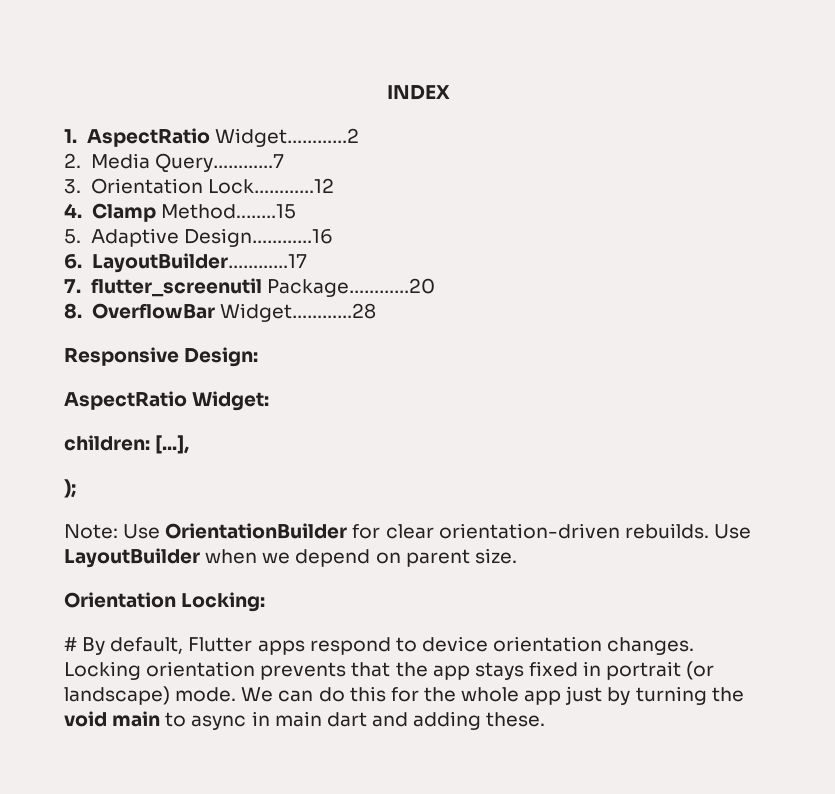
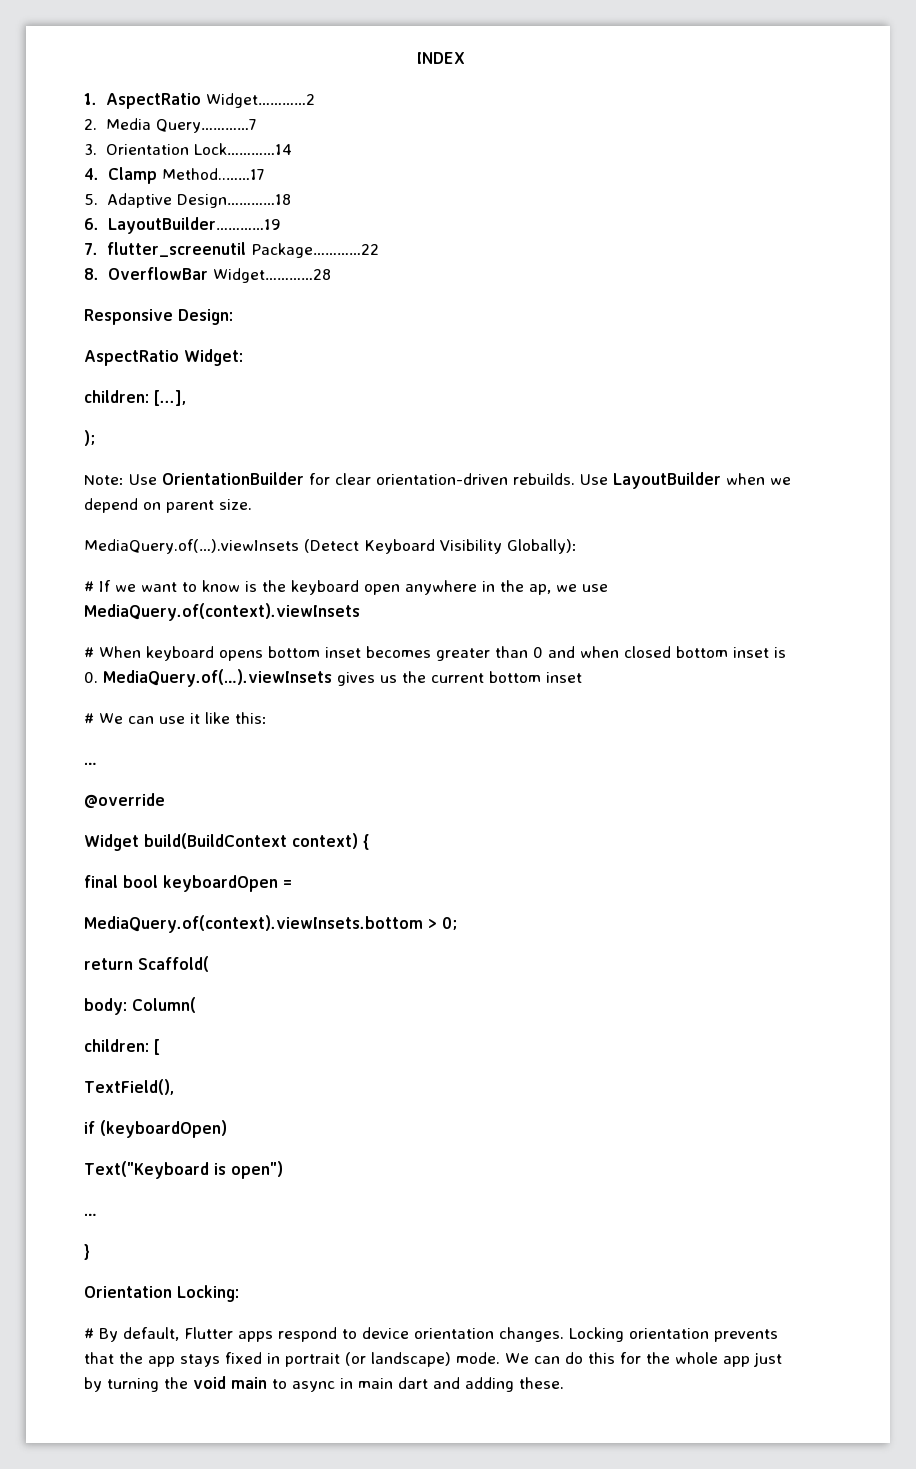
- 3. Orientation Lock…………12
+ 3. Orientation Lock…………14
- 4. Clamp Method..……15
+ 4. Clamp Method..……17
- 5. Adaptive Design…………16
+ 5. Adaptive Design…………18
- 6. LayoutBuilder…………17
+ 6. LayoutBuilder…………19
- 7. flutter_screenutil Package…………20
+ 7. flutter_screenutil Package…………22
+ MediaQuery.of(…).viewInsets (Detect Keyboard Visibility Globally):
+ # If we want to know is the keyboard open anywhere in the ap, we use MediaQuery.of(context).viewInsets
+ # When keyboard opens bottom inset becomes greater than 0 and when closed bottom inset is 0. MediaQuery.of(…).viewInsets gives us the current bottom inset
+ # We can use it like this:
+ …
+ @override
+ Widget build(BuildContext context) {
+ final bool keyboardOpen =
+ MediaQuery.of(context).viewInsets.bottom > 0;
+ return Scaffold(
+ body: Column(
+ children: [
+ TextField(),
+ if (keyboardOpen)
+ Text("Keyboard is open")
+ …
+ }

